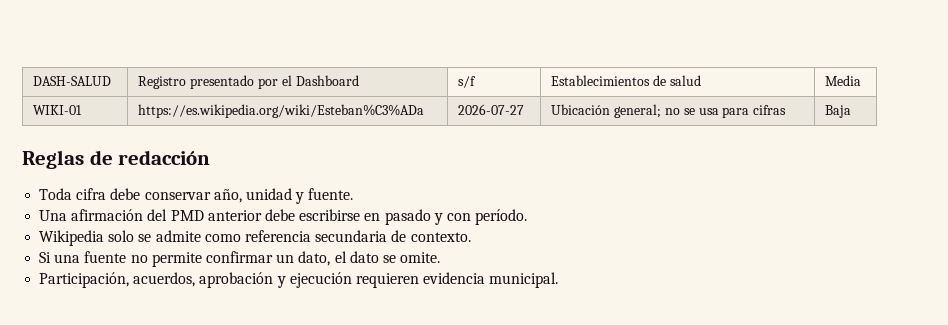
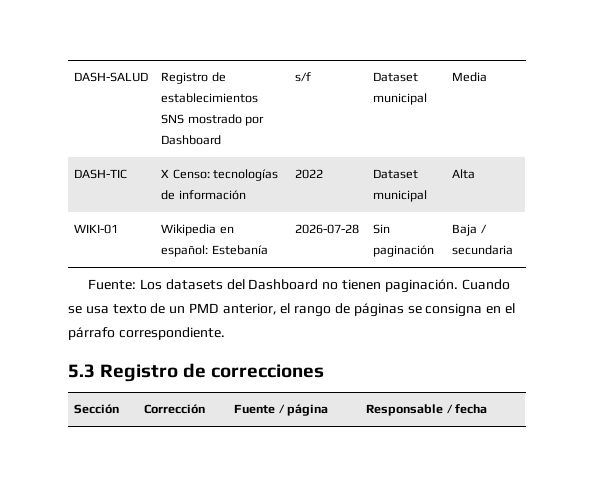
- DASH-SALUD | Registro presentado por el Dashboard | s/f | Establecimientos de salud | Media
- WIKI-01 | https://es.wikipedia.org/wiki/Esteban%C3%ADa | 2026-07-27 | Ubicación general; no se usa para cifras | Baja
- Reglas de redacción
- Toda cifra debe conservar año, unidad y fuente.
- Una afirmación del PMD anterior debe escribirse en pasado y con período.
- Wikipedia solo se admite como referencia secundaria de contexto.
- Si una fuente no permite confirmar un dato, el dato se omite.
- Participación, acuerdos, aprobación y ejecución requieren evidencia municipal.
+ DASH-SALUD | Registro de establecimientos SNS mostrado por Dashboard | s/f | Dataset municipal | Media
+ DASH-TIC | X Censo: tecnologías de información | 2022 | Dataset municipal | Alta
+ WIKI-01 | Wikipedia en español: Estebanía | 2026-07-28 | Sin paginación | Baja / secundaria
+ Fuente: Los datasets del Dashboard no tienen paginación. Cuando se usa texto de un PMD anterior, el rango de páginas se consigna en el párrafo correspondiente.
+ 5.3 Registro de correcciones
+ Sección | Corrección | Fuente / página | Responsable / fecha

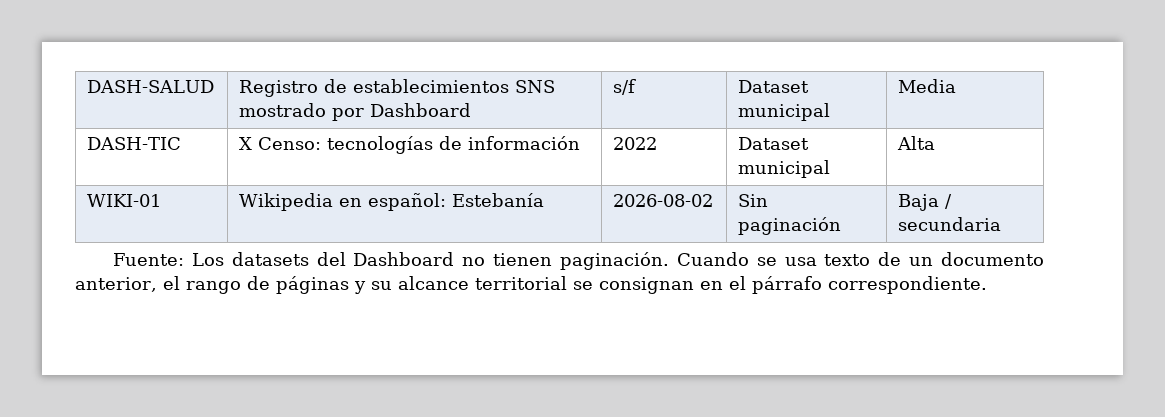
- WIKI-01 | Wikipedia en español: Estebanía | 2026-07-28 | Sin paginación | Baja / secundaria
+ WIKI-01 | Wikipedia en español: Estebanía | 2026-08-02 | Sin paginación | Baja / secundaria
- Cuando se usa texto de un PMD anterior, el rango de páginas se consigna en el párrafo correspondiente.
- 5.3 Registro de correcciones
- Sección | Corrección | Fuente / página | Responsable / fecha
+ Cuando se usa texto de un documento anterior, el rango de páginas y su alcance territorial se consignan en el párrafo correspondiente.

